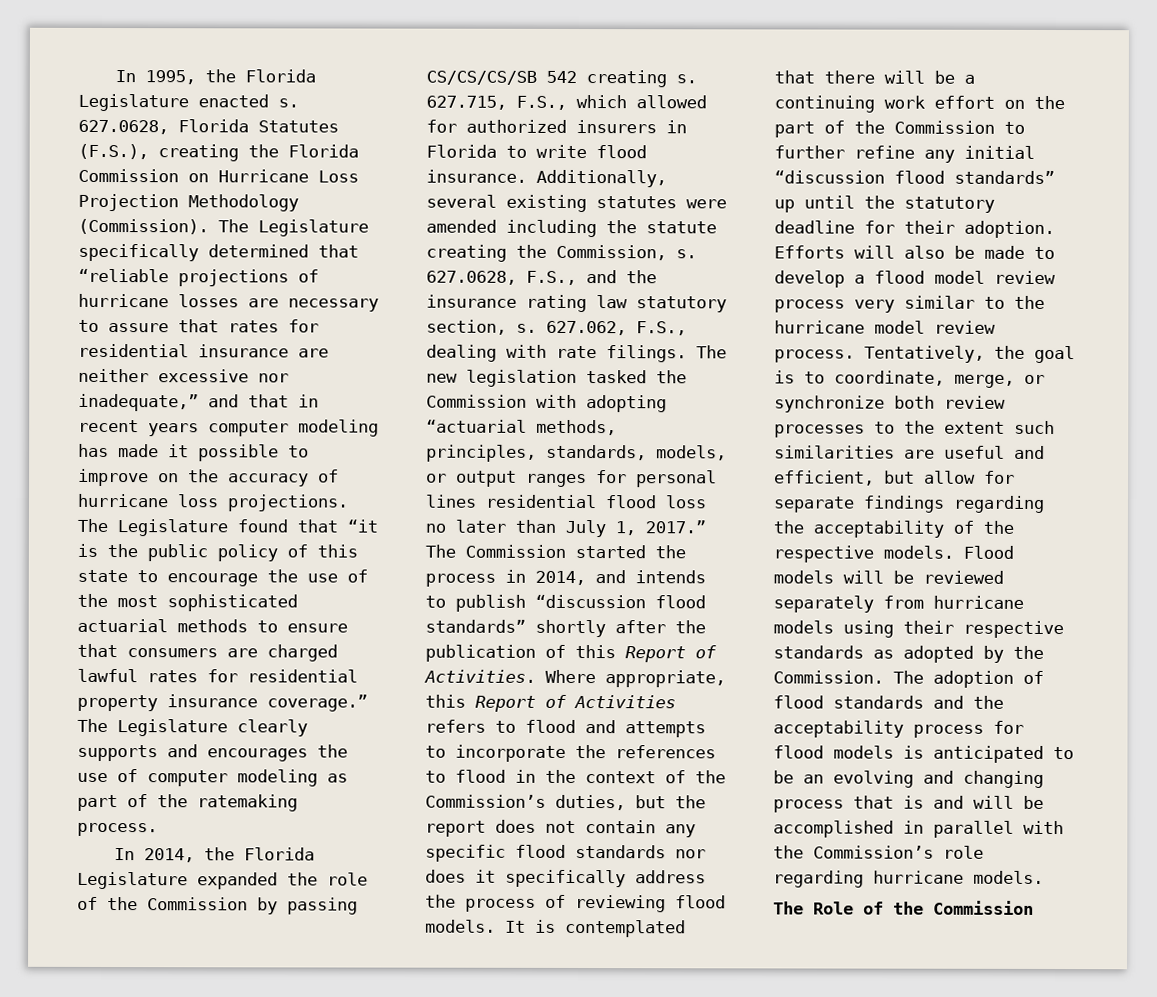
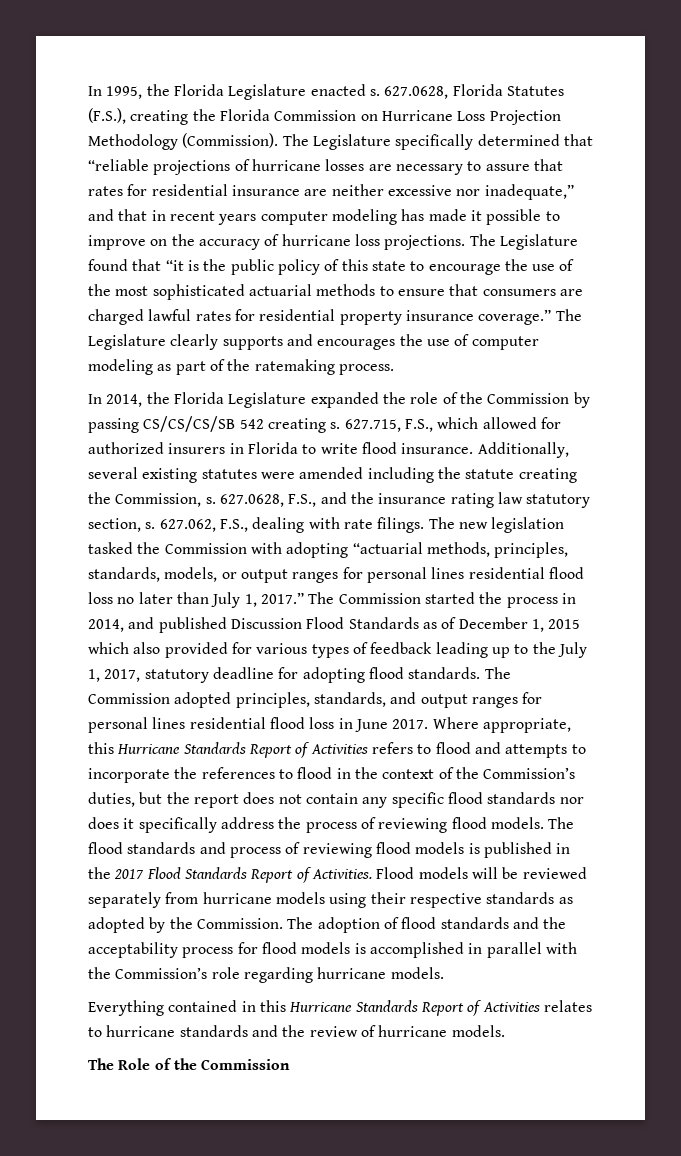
- The Commission started the process in 2014, and intends to publish “discussion flood standards” shortly after the publication of this Report of Activities.
+ The Commission started the process in 2014, and published Discussion Flood Standards as of December 1, 2015 which also provided for various types of feedback leading up to the July 1, 2017, statutory deadline for adopting flood standards. The Commission adopted principles, standards, and output ranges for personal lines residential flood loss in June 2017.
- Where appropriate, this Report of Activities refers to flood and attempts to incorporate the references to flood in the context of the Commission’s duties, but the report does not contain any specific flood standards nor does it specifically address the process of reviewing flood models.
+ Where appropriate, this Hurricane Standards Report of Activities refers to flood and attempts to incorporate the references to flood in the context of the Commission’s duties, but the report does not contain any specific flood standards nor does it specifically address the process of reviewing flood models.
- It is contemplated that there will be a continuing work effort on the part of the Commission to further refine any initial “discussion flood standards” up until the statutory deadline for their adoption. Efforts will also be made to develop a flood model review process very similar to the hurricane model review process. Tentatively, the goal is to coordinate, merge, or synchronize both review processes to the extent such similarities are useful and efficient, but allow for separate findings regarding the acceptability of the respective models.
+ The flood standards and process of reviewing flood models is published in the 2017 Flood Standards Report of Activities.
- The adoption of flood standards and the acceptability process for flood models is anticipated to be an evolving and changing process that is and will be accomplished in parallel with the Commission’s role regarding hurricane models.
+ The adoption of flood standards and the acceptability process for flood models is accomplished in parallel with the Commission’s role regarding hurricane models.
+ Everything contained in this Hurricane Standards Report of Activities relates to hurricane standards and the review of hurricane models.

